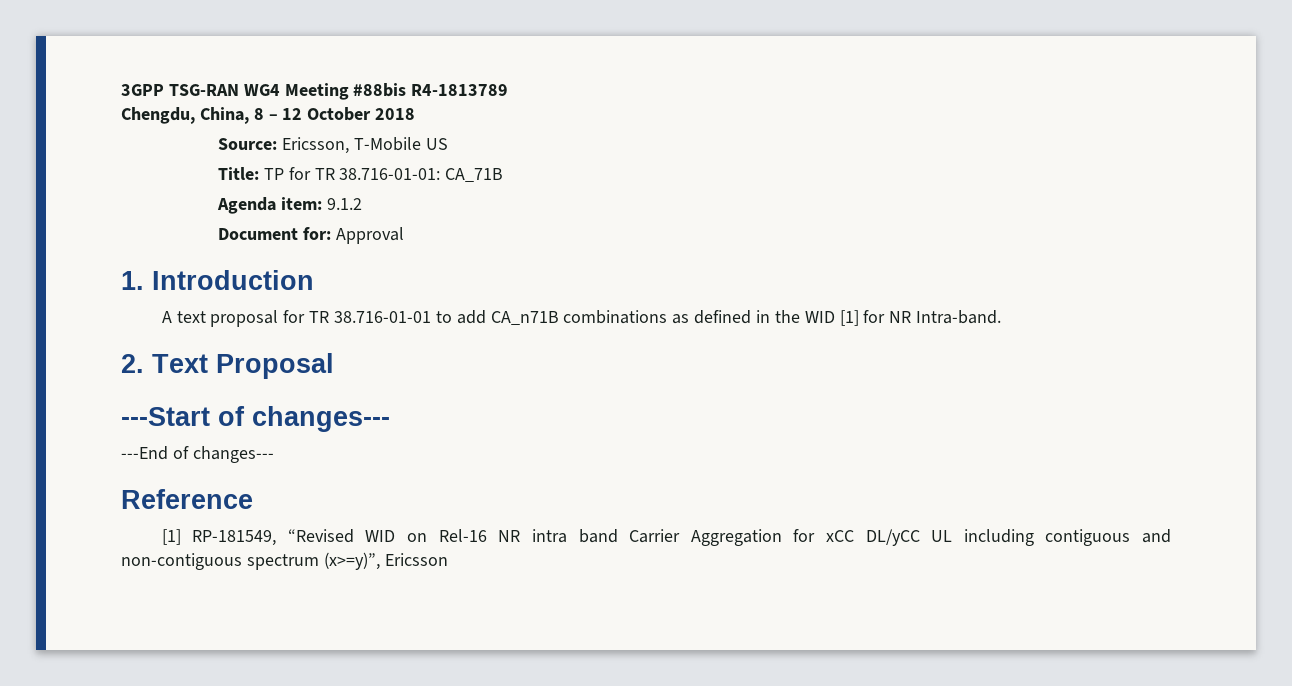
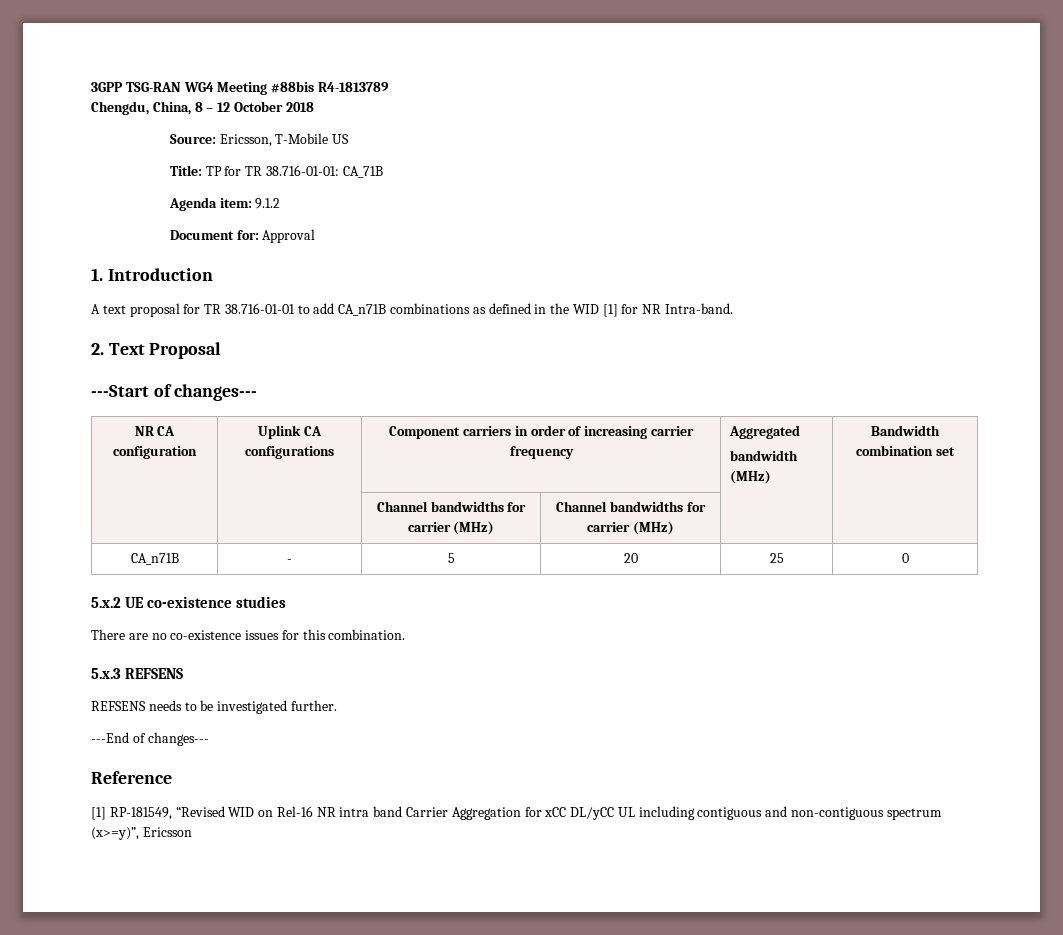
+ NR CA configuration | Uplink CA configurations | Component carriers in order of increasing carrier frequency | Aggregated
+ bandwidth (MHz) | Bandwidth combination set
+ | | Channel bandwidths for carrier (MHz) | Channel bandwidths for carrier (MHz) | |
+ CA_n71B | - | 5 | 20 | 25 | 0
+ 5.x.2 UE co-existence studies
+ There are no co-existence issues for this combination.
+ 5.x.3 REFSENS
+ REFSENS needs to be investigated further.

